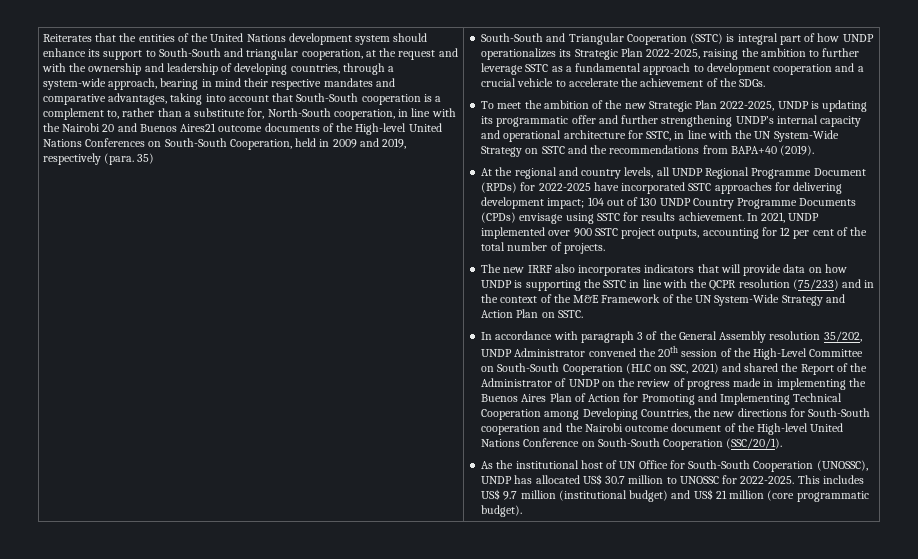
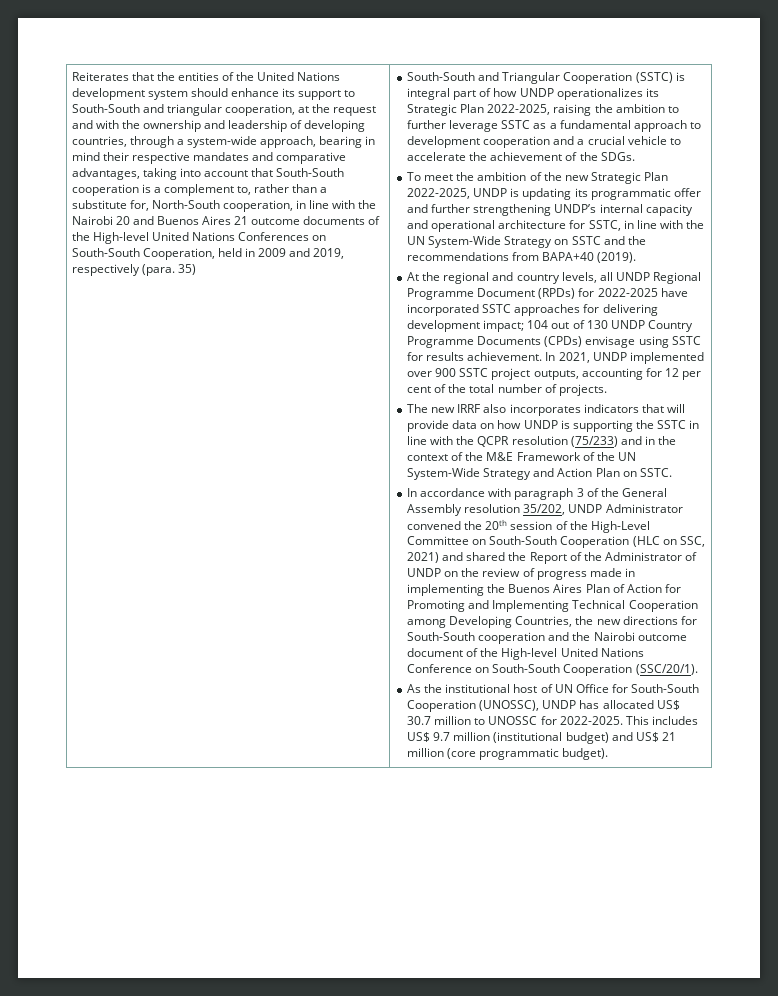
- Reiterates that the entities of the United Nations development system should enhance its support to South-South and triangular cooperation, at the request and with the ownership and leadership of developing countries, through a system-wide approach, bearing in mind their respective mandates and comparative advantages, taking into account that South-South cooperation is a complement to, rather than a substitute for, North-South cooperation, in line with the Nairobi 20 and Buenos Aires21 outcome documents of the High-level United Nations Conferences on South-South Cooperation, held in 2009 and 2019, respectively (para. 35)
+ Reiterates that the entities of the United Nations development system should enhance its support to South-South and triangular cooperation, at the request and with the ownership and leadership of developing countries, through a system-wide approach, bearing in mind their respective mandates and comparative advantages, taking into account that South-South cooperation is a complement to, rather than a substitute for, North-South cooperation, in line with the Nairobi 20 and Buenos Aires 21 outcome documents of the High-level United Nations Conferences on South-South Cooperation, held in 2009 and 2019, respectively (para. 35)

